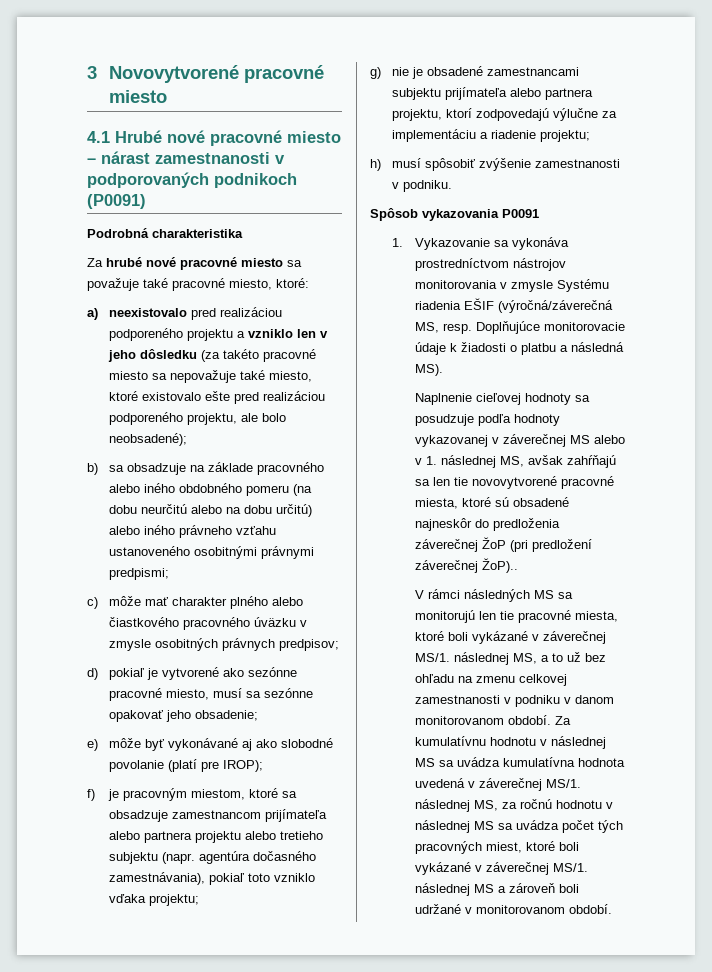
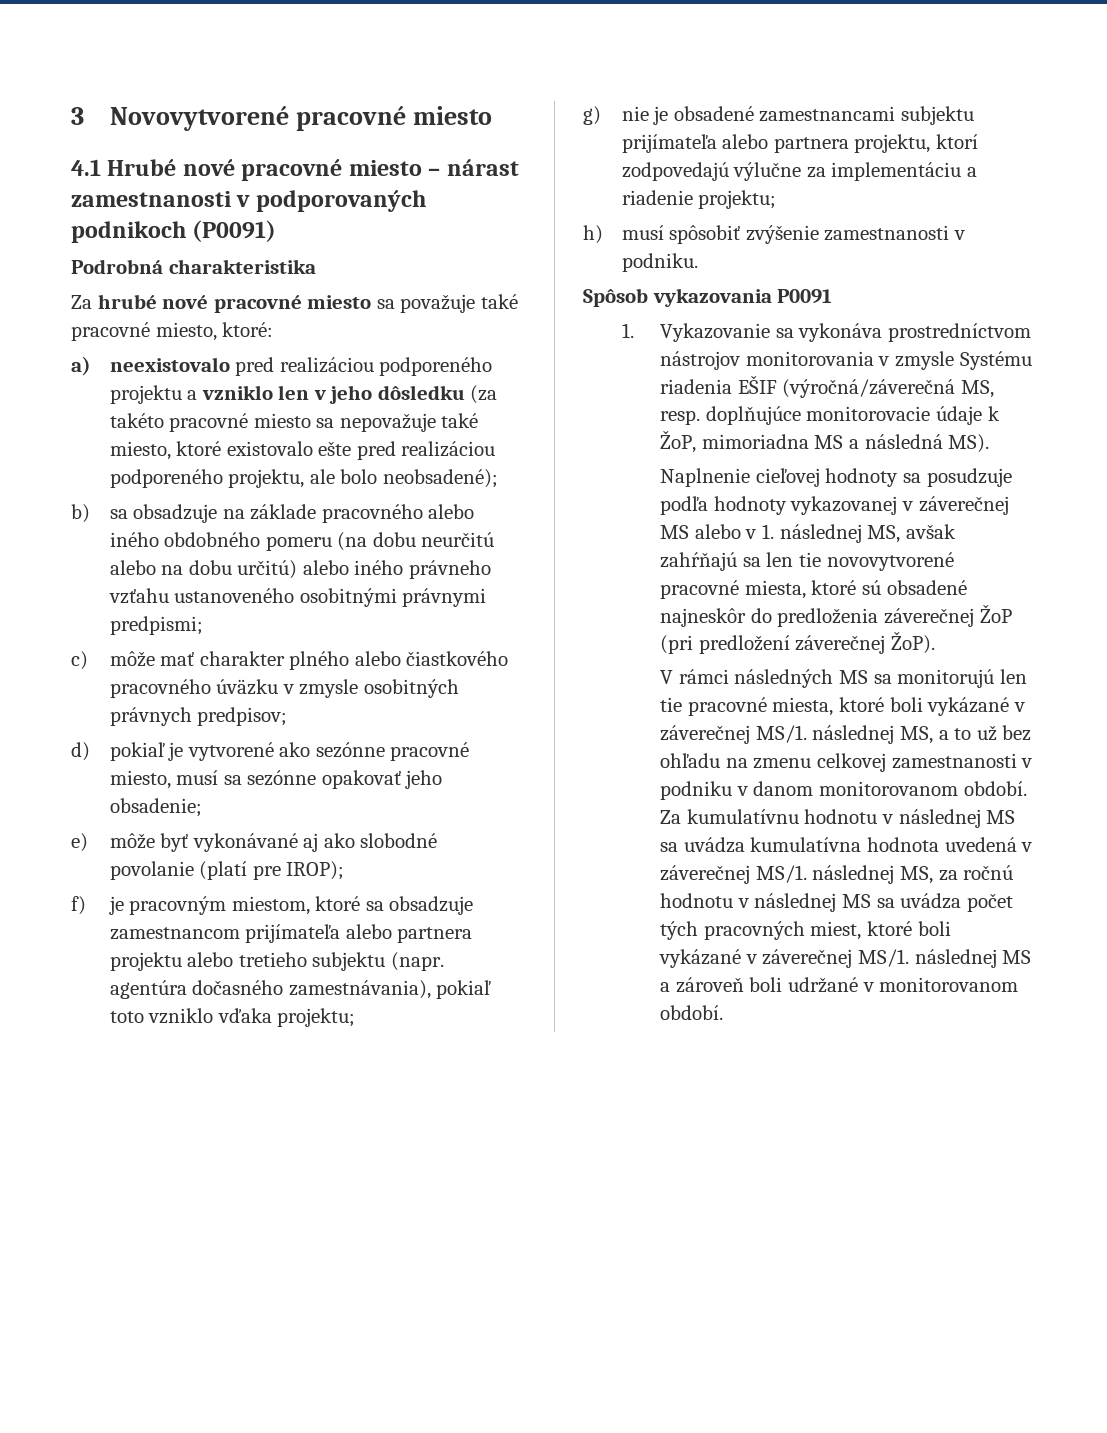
- 1. Vykazovanie sa vykonáva prostredníctvom nástrojov monitorovania v zmysle Systému riadenia EŠIF (výročná/záverečná MS, resp. Doplňujúce monitorovacie údaje k žiadosti o platbu a následná MS).
+ 1. Vykazovanie sa vykonáva prostredníctvom nástrojov monitorovania v zmysle Systému riadenia EŠIF (výročná/záverečná MS, resp. doplňujúce monitorovacie údaje k ŽoP, mimoriadna MS a následná MS).
- Naplnenie cieľovej hodnoty sa posudzuje podľa hodnoty vykazovanej v záverečnej MS alebo v 1. následnej MS, avšak zahŕňajú sa len tie novovytvorené pracovné miesta, ktoré sú obsadené najneskôr do predloženia záverečnej ŽoP (pri predložení záverečnej ŽoP)..
+ Naplnenie cieľovej hodnoty sa posudzuje podľa hodnoty vykazovanej v záverečnej MS alebo v 1. následnej MS, avšak zahŕňajú sa len tie novovytvorené pracovné miesta, ktoré sú obsadené najneskôr do predloženia záverečnej ŽoP (pri predložení záverečnej ŽoP).

